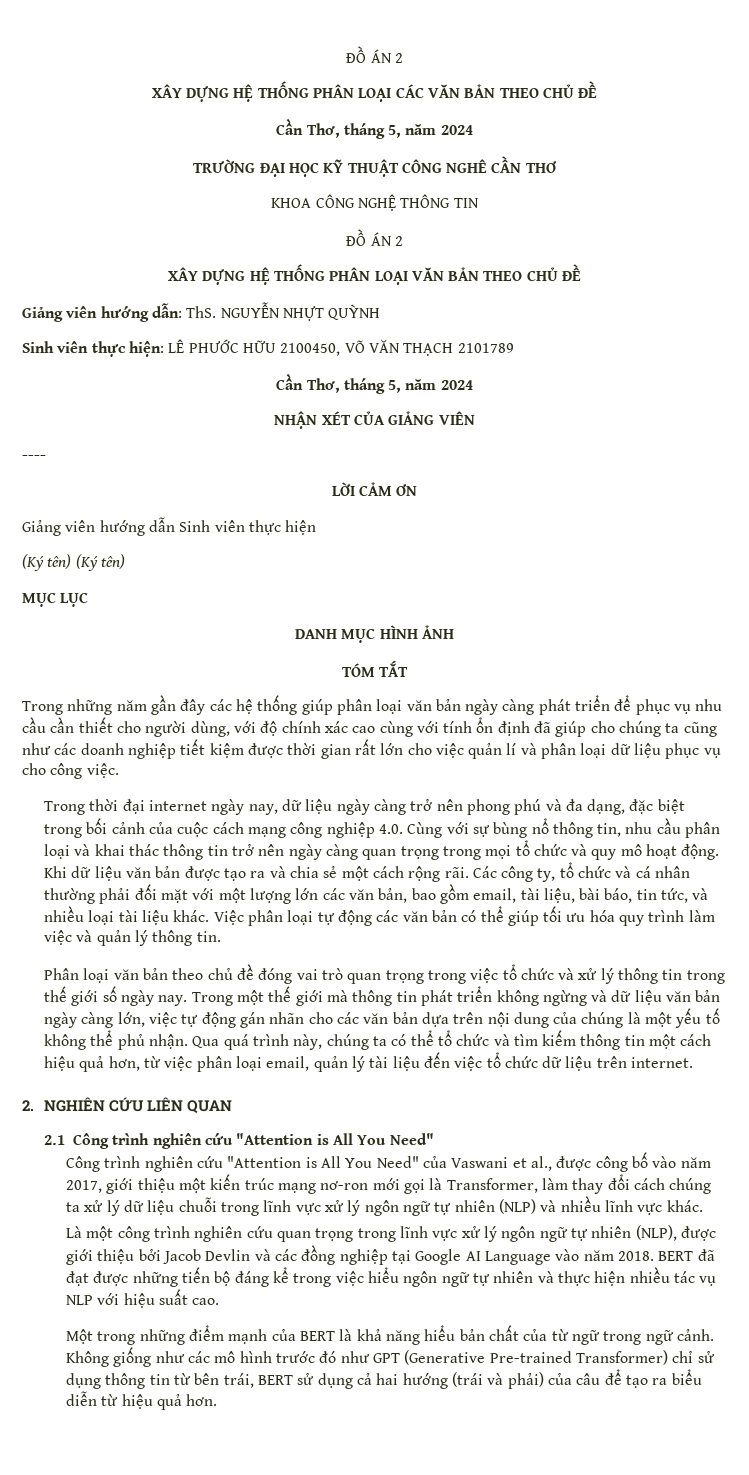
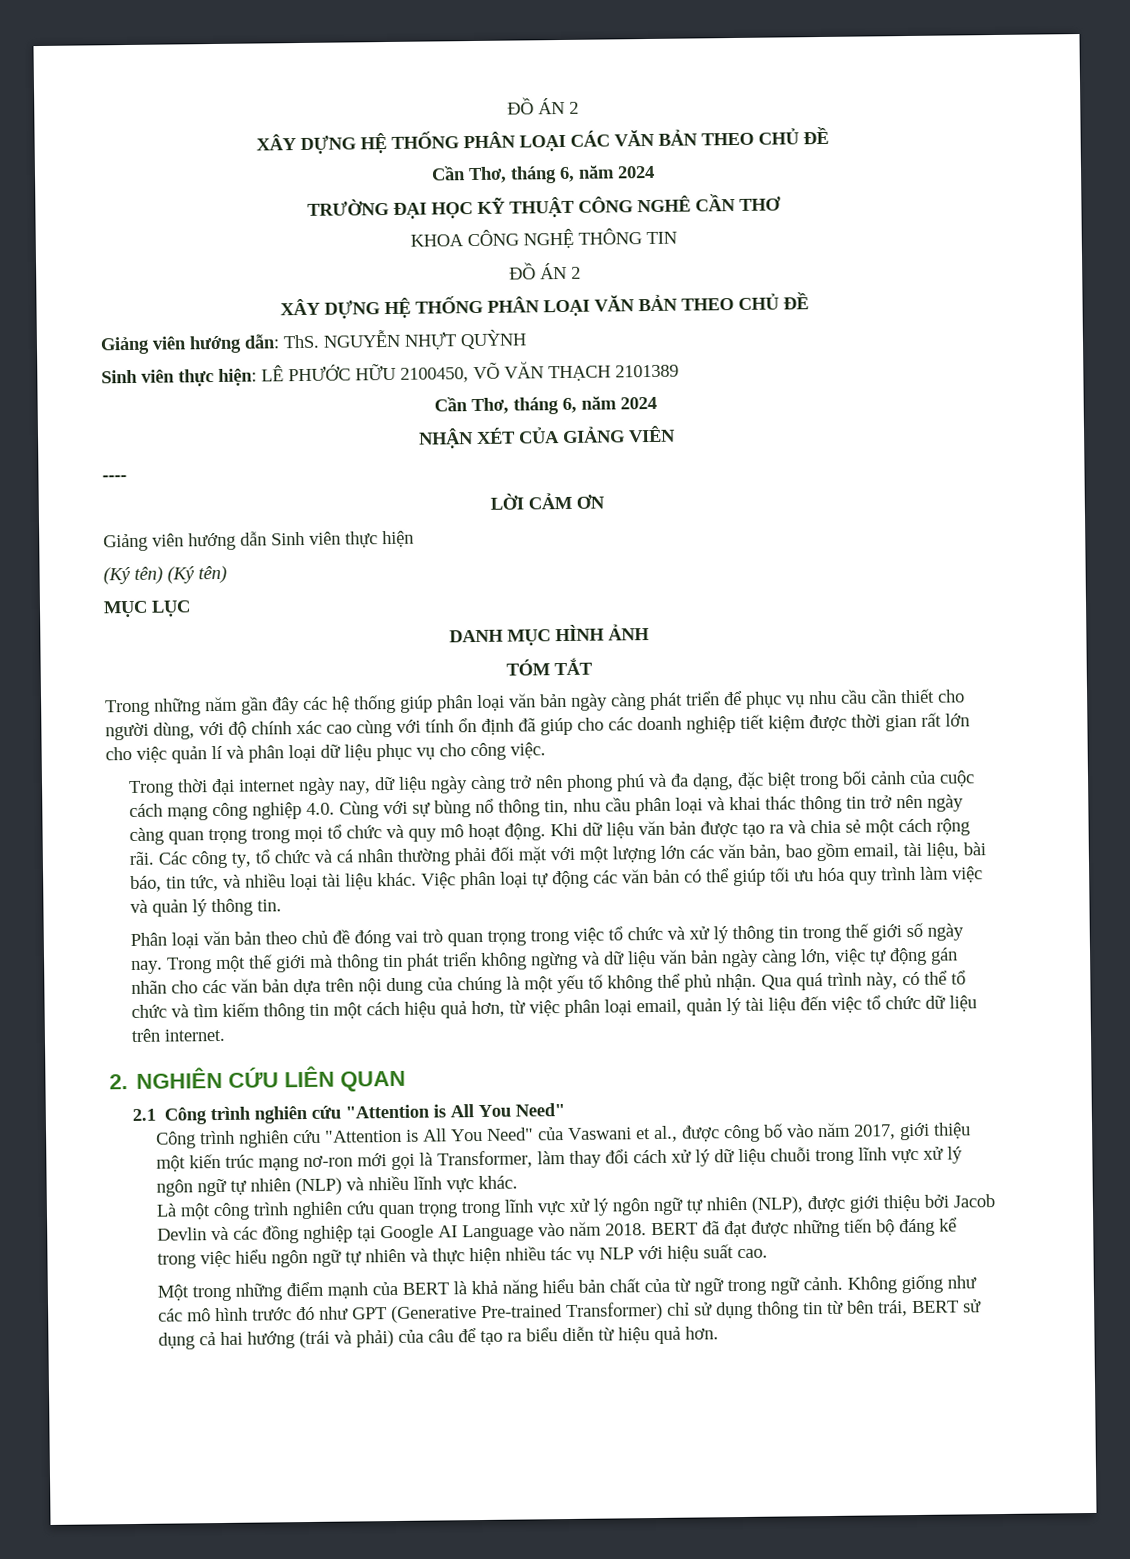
  XÂY DỰNG HỆ THỐNG PHÂN LOẠI CÁC VĂN BẢN THEO CHỦ ĐỀ
- Cần Thơ, tháng 5, năm 2024
+ Cần Thơ, tháng 6, năm 2024
- Sinh viên thực hiện: LÊ PHƯỚC HỮU 2100450, VÕ VĂN THẠCH 2101789
- Cần Thơ, tháng 5, năm 2024
+ Sinh viên thực hiện: LÊ PHƯỚC HỮU 2100450, VÕ VĂN THẠCH 2101389
+ Cần Thơ, tháng 6, năm 2024
- Trong những năm gần đây các hệ thống giúp phân loại văn bản ngày càng phát triển để phục vụ nhu cầu cần thiết cho người dùng, với độ chính xác cao cùng với tính ổn định đã giúp cho chúng ta cũng như các doanh nghiệp tiết kiệm được thời gian rất lớn cho việc quản lí và phân loại dữ liệu phục vụ cho công việc.
+ Trong những năm gần đây các hệ thống giúp phân loại văn bản ngày càng phát triển để phục vụ nhu cầu cần thiết cho người dùng, với độ chính xác cao cùng với tính ổn định đã giúp cho các doanh nghiệp tiết kiệm được thời gian rất lớn cho việc quản lí và phân loại dữ liệu phục vụ cho công việc.
- Qua quá trình này, chúng ta có thể tổ chức và tìm kiếm thông tin một cách hiệu quả hơn, từ việc phân loại email, quản lý tài liệu đến việc tổ chức dữ liệu trên internet.
+ Qua quá trình này, có thể tổ chức và tìm kiếm thông tin một cách hiệu quả hơn, từ việc phân loại email, quản lý tài liệu đến việc tổ chức dữ liệu trên internet.
- Công trình nghiên cứu "Attention is All You Need" của Vaswani et al., được công bố vào năm 2017, giới thiệu một kiến trúc mạng nơ-ron mới gọi là Transformer, làm thay đổi cách chúng ta xử lý dữ liệu chuỗi trong lĩnh vực xử lý ngôn ngữ tự nhiên (NLP) và nhiều lĩnh vực khác.
+ Công trình nghiên cứu "Attention is All You Need" của Vaswani et al., được công bố vào năm 2017, giới thiệu một kiến trúc mạng nơ-ron mới gọi là Transformer, làm thay đổi cách xử lý dữ liệu chuỗi trong lĩnh vực xử lý ngôn ngữ tự nhiên (NLP) và nhiều lĩnh vực khác.

